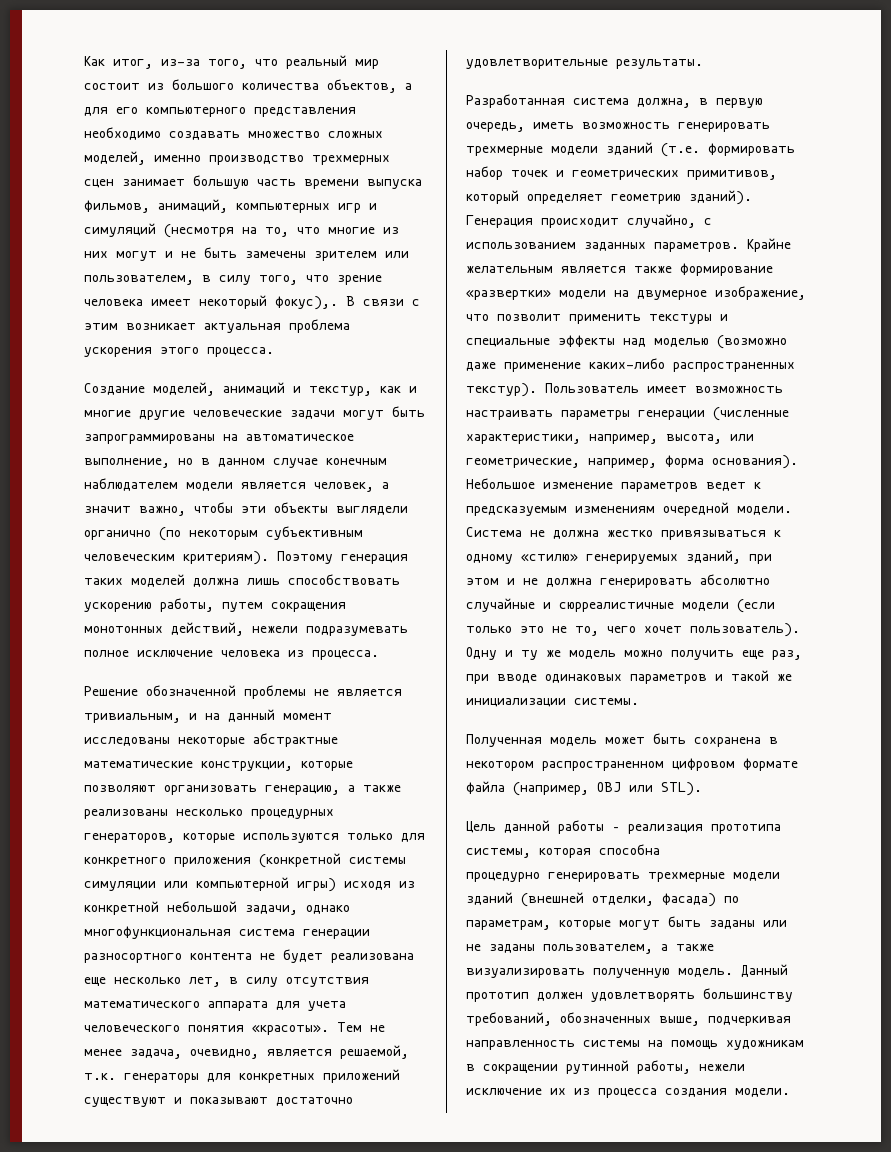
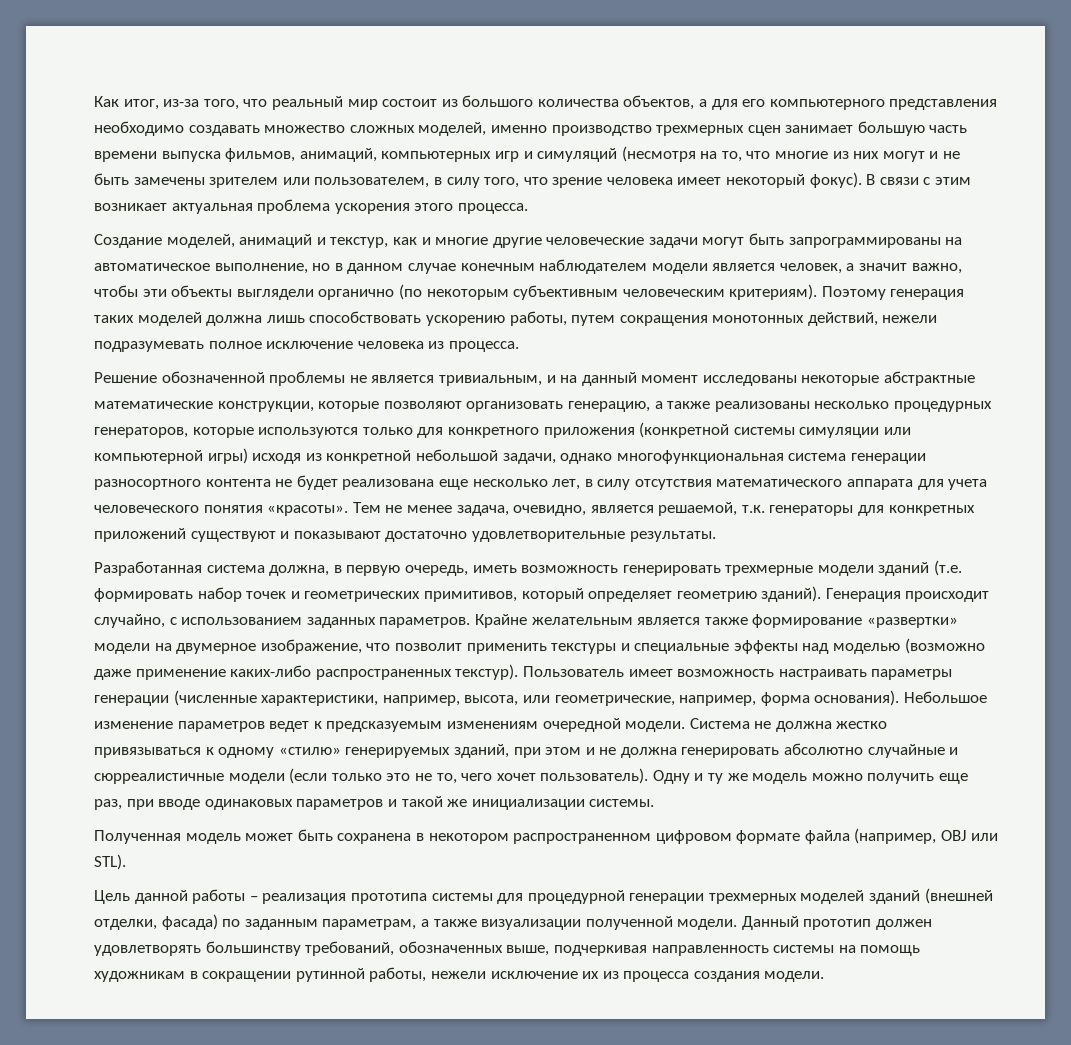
- Как итог, из-за того, что реальный мир состоит из большого количества объектов, а для его компьютерного представления необходимо создавать множество сложных моделей, именно производство трехмерных сцен занимает большую часть времени выпуска фильмов, анимаций, компьютерных игр и симуляций (несмотря на то, что многие из них могут и не быть замечены зрителем или пользователем, в силу того, что зрение человека имеет некоторый фокус),.
+ Как итог, из-за того, что реальный мир состоит из большого количества объектов, а для его компьютерного представления необходимо создавать множество сложных моделей, именно производство трехмерных сцен занимает большую часть времени выпуска фильмов, анимаций, компьютерных игр и симуляций (несмотря на то, что многие из них могут и не быть замечены зрителем или пользователем, в силу того, что зрение человека имеет некоторый фокус).
- Цель данной работы – реализация прототипа системы, которая способна
- процедурно генерировать трехмерные модели зданий (внешней отделки, фасада) по параметрам, которые могут быть заданы или не заданы пользователем, а также визуализировать полученную модель.
+ Цель данной работы – реализация прототипа системы для процедурной генерации трехмерных моделей зданий (внешней отделки, фасада) по заданным параметрам, а также визуализации полученной модели.

